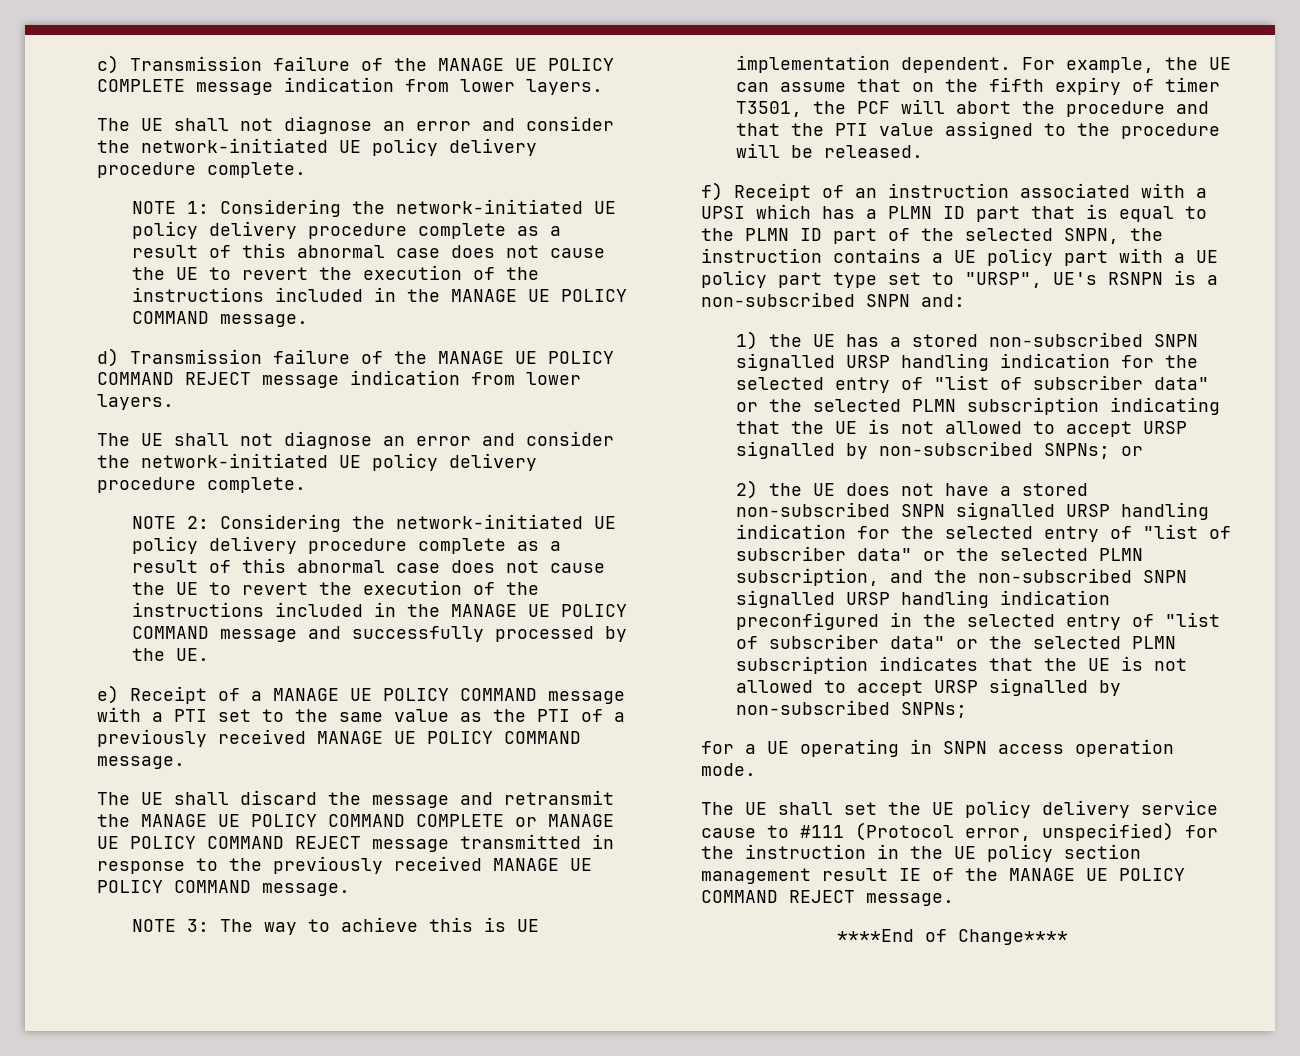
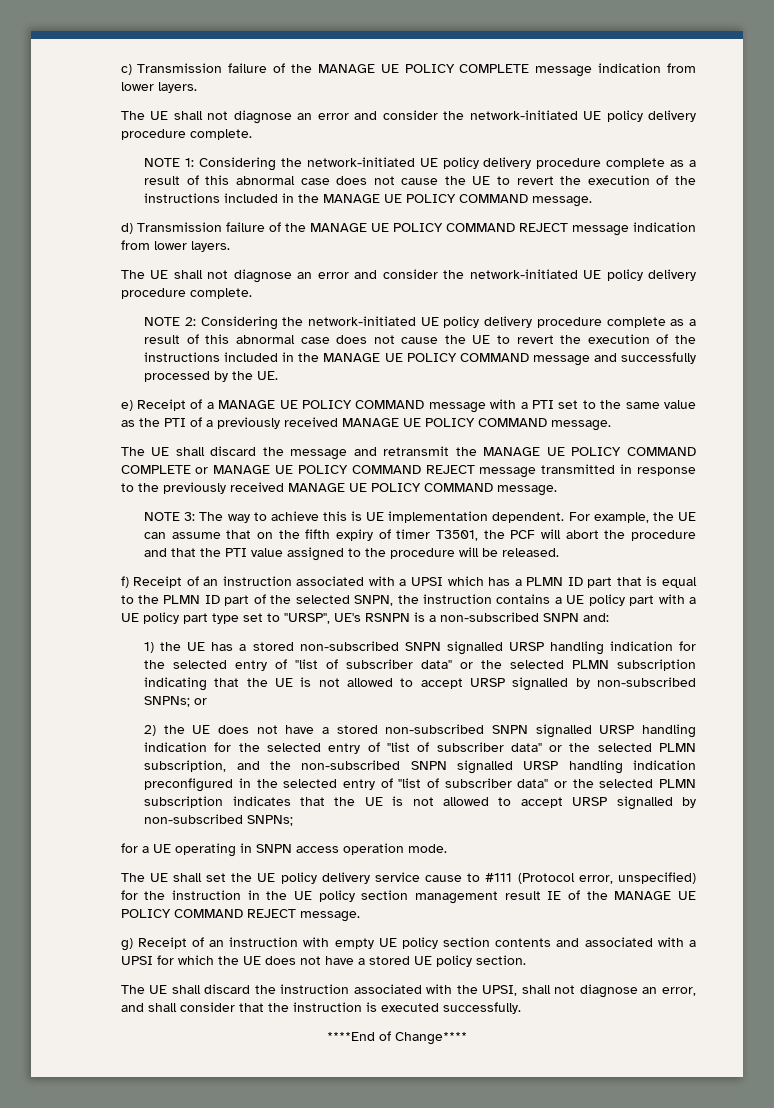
+ g) Receipt of an instruction with empty UE policy section contents and associated with a UPSI for which the UE does not have a stored UE policy section.
+ The UE shall discard the instruction associated with the UPSI, shall not diagnose an error, and shall consider that the instruction is executed successfully.

